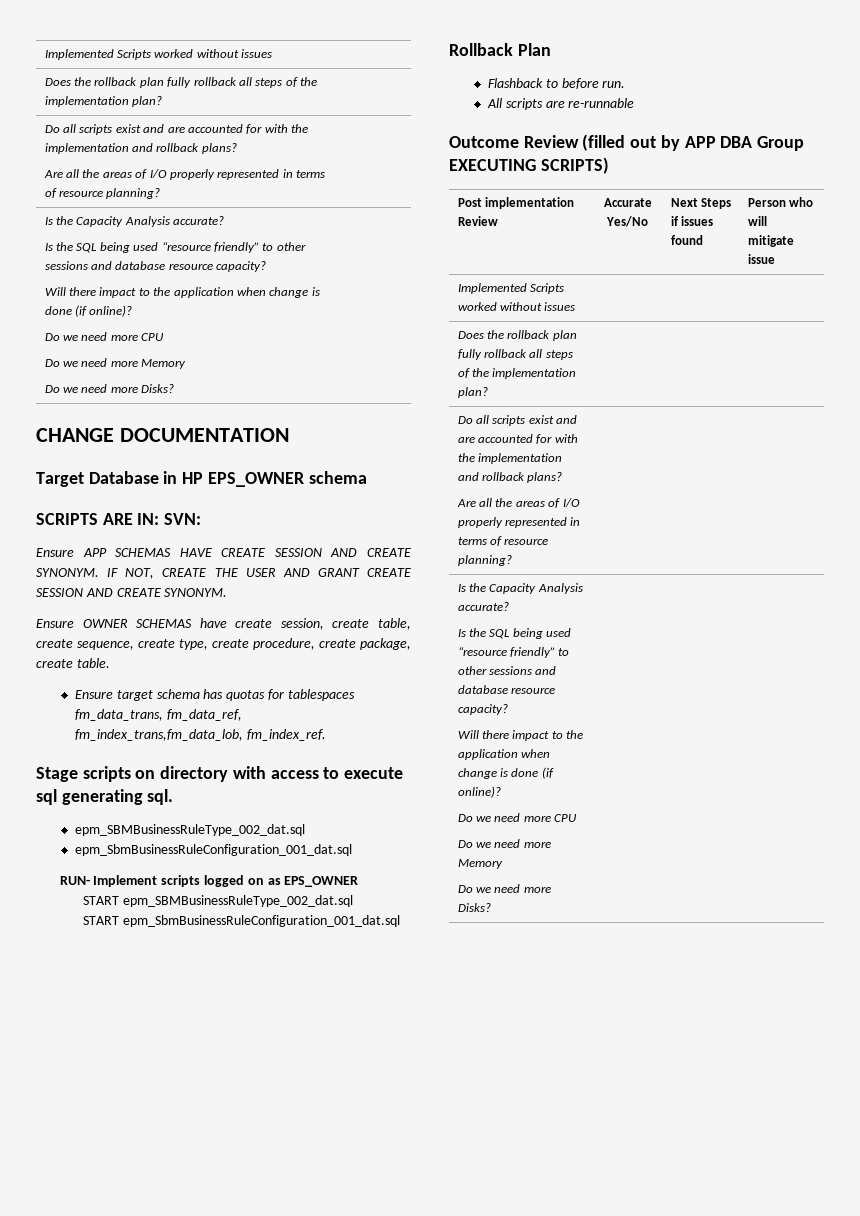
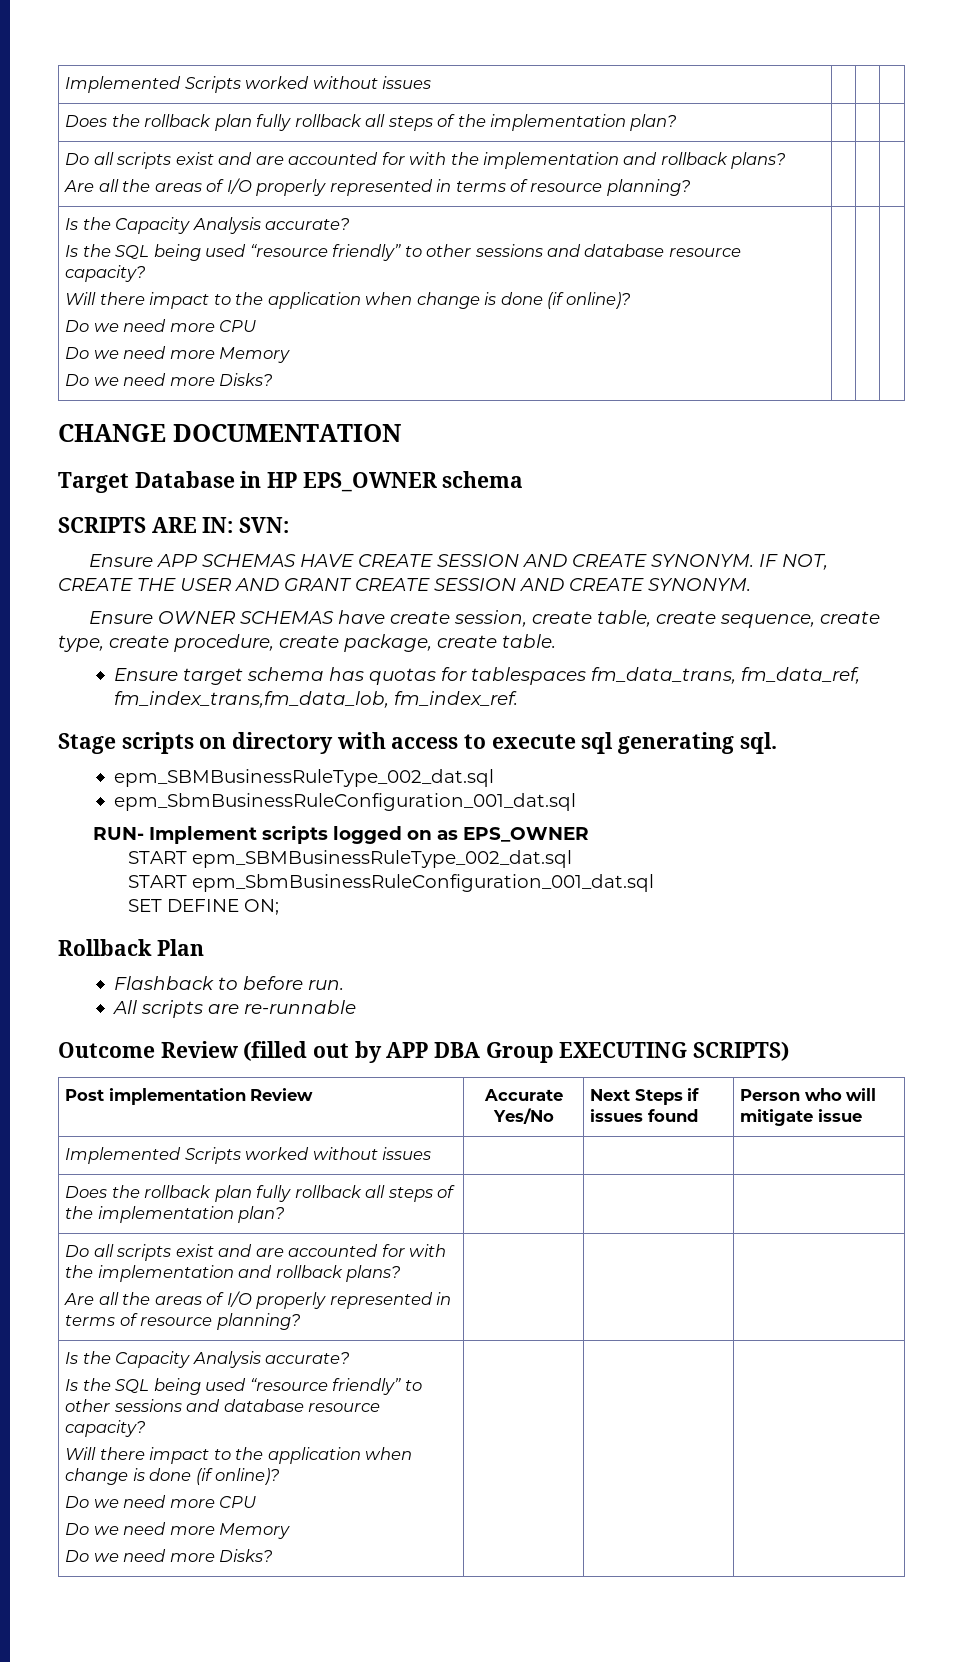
+ SET DEFINE ON;

